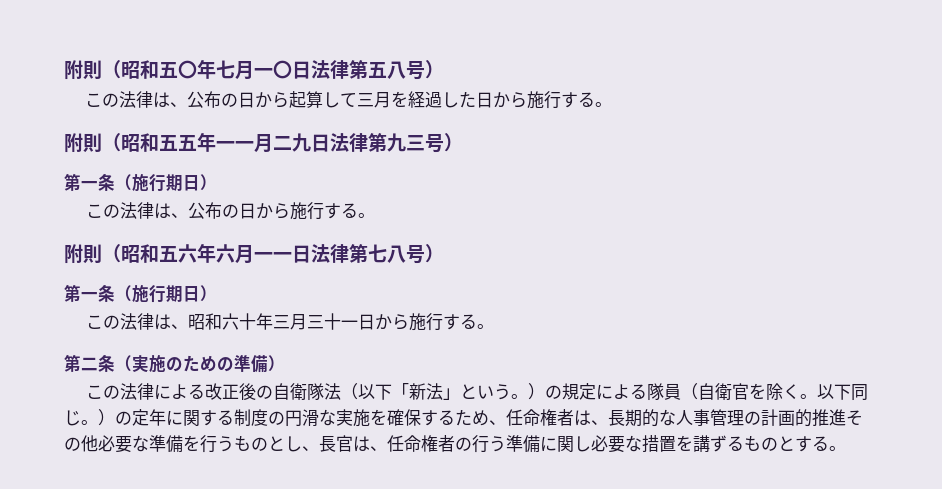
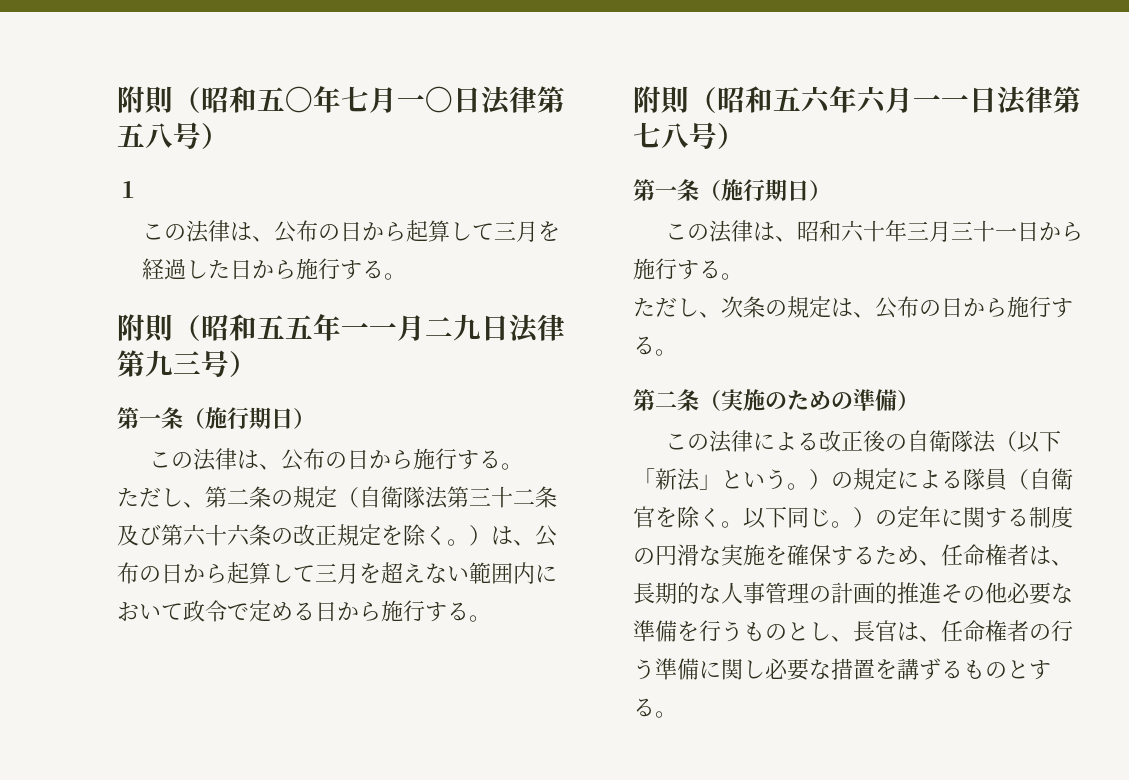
+ １
+ ただし、第二条の規定（自衛隊法第三十二条及び第六十六条の改正規定を除く。）は、公布の日から起算して三月を超えない範囲内において政令で定める日から施行する。
+ ただし、次条の規定は、公布の日から施行する。

